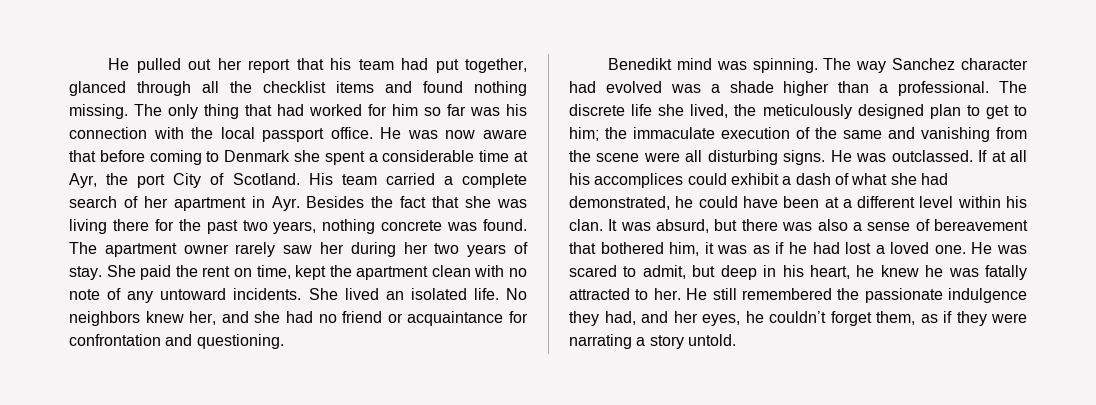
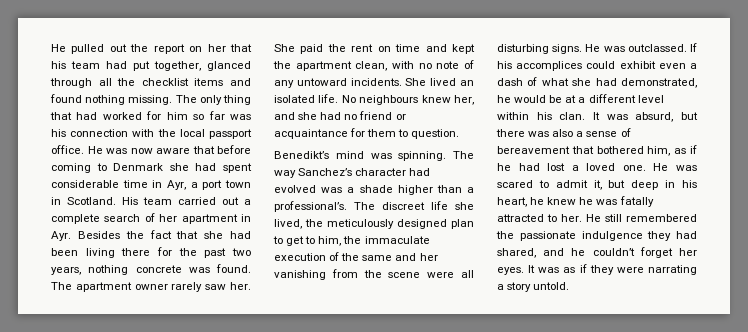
- He pulled out her report that his team had put together, glanced through all the checklist items and found nothing missing.
+ He pulled out the report on her that his team had put together, glanced through all the checklist items and found nothing missing.
- He was now aware that before coming to Denmark she spent a considerable time at Ayr, the port City of Scotland.
+ He was now aware that before coming to Denmark she had spent considerable time in Ayr, a port town in Scotland.
- His team carried a complete search of her apartment in Ayr. Besides the fact that she was living there for the past two years, nothing concrete was found.
+ His team carried out a complete search of her apartment in Ayr. Besides the fact that she had been living there for the past two years, nothing concrete was found.
- The apartment owner rarely saw her during her two years of stay.
+ The apartment owner rarely saw her.
- She paid the rent on time, kept the apartment clean with no note of any untoward incidents.
+ She paid the rent on time and kept the apartment clean, with no note of any untoward incidents.
- No neighbors knew her, and she had no friend or acquaintance for confrontation and questioning.
- Benedikt mind was spinning.
+ No neighbours knew her, and she had no friend or acquaintance for them to question.
+ Benedikt’s mind was spinning.
- The way Sanchez character had evolved was a shade higher than a professional. The discrete life she lived, the meticulously designed plan to get to him; the immaculate execution of the same and vanishing from the scene were all disturbing signs.
+ The way Sanchez’s character had evolved was a shade higher than a professional’s. The discreet life she lived, the meticulously designed plan to get to him, the immaculate execution of the same and her vanishing from the scene were all disturbing signs.
- If at all his accomplices could exhibit a dash of what she had demonstrated, he could have been at a different level within his clan.
+ If his accomplices could exhibit even a dash of what she had demonstrated, he would be at a different level within his clan.
- It was absurd, but there was also a sense of bereavement that bothered him, it was as if he had lost a loved one.
+ It was absurd, but there was also a sense of bereavement that bothered him, as if he had lost a loved one.
- He was scared to admit, but deep in his heart, he knew he was fatally attracted to her.
+ He was scared to admit it, but deep in his heart, he knew he was fatally attracted to her.
- He still remembered the passionate indulgence they had, and her eyes, he couldn’t forget them, as if they were narrating a story untold.
+ He still remembered the passionate indulgence they had shared, and he couldn’t forget her eyes. It was as if they were narrating a story untold.

